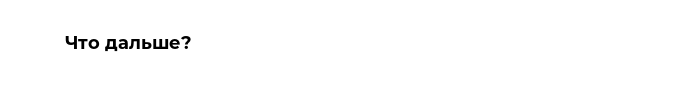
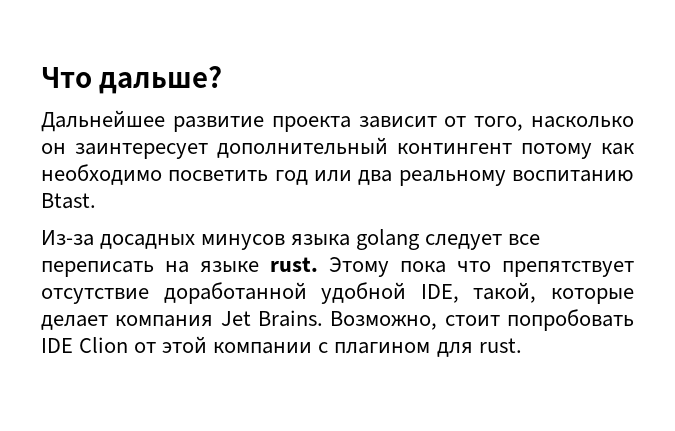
+ Дальнейшее развитие проекта зависит от того, насколько он заинтересует дополнительный контингент потому как необходимо посветить год или два реальному воспитанию Btast.
+ Из-за досадных минусов языка golang следует все переписать на языке rust. Этому пока что препятствует отсутствие доработанной удобной IDE, такой, которые делает компания Jet Brains. Возможно, стоит попробовать IDE Clion от этой компании с плагином для rust.

